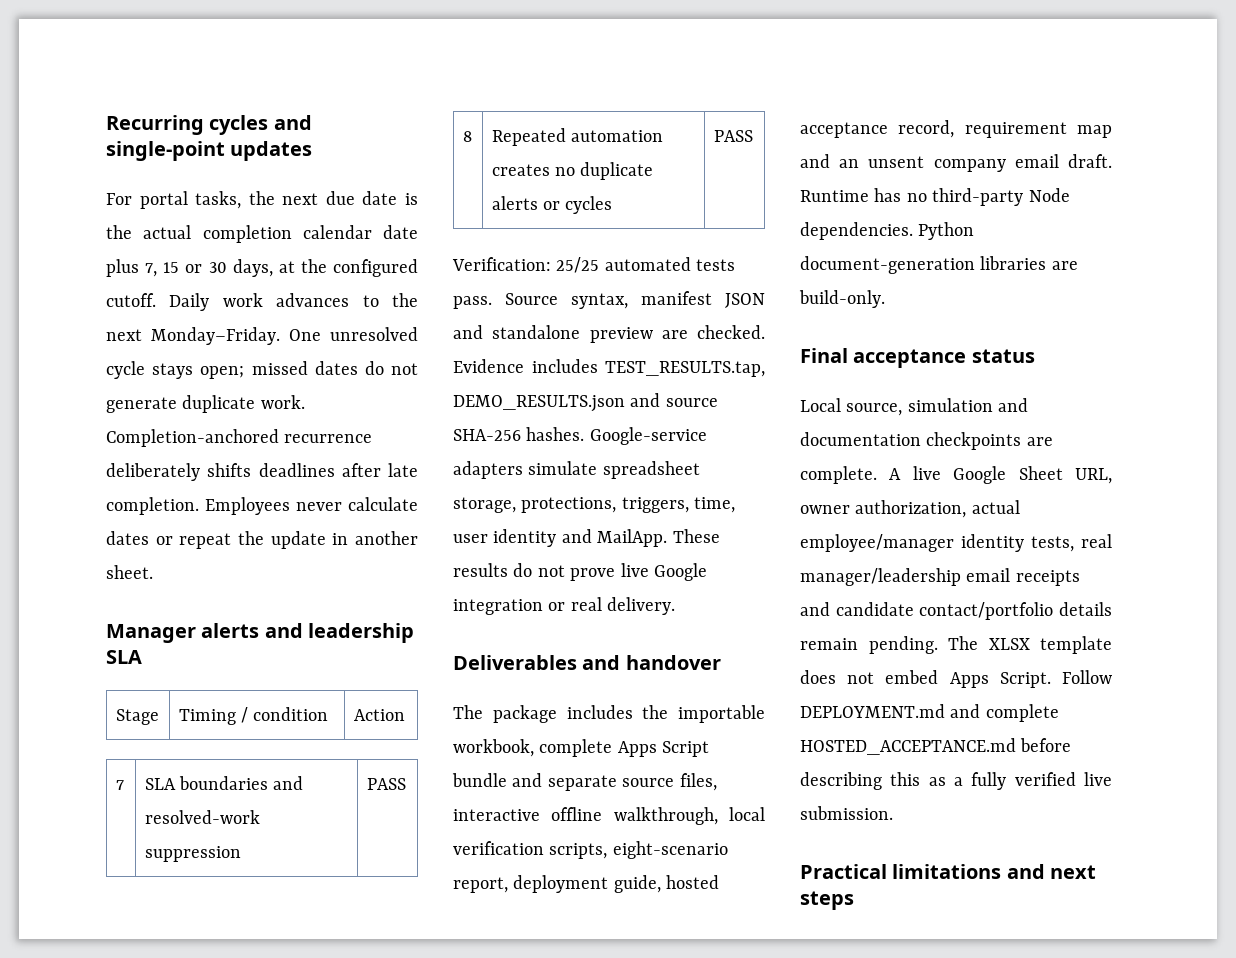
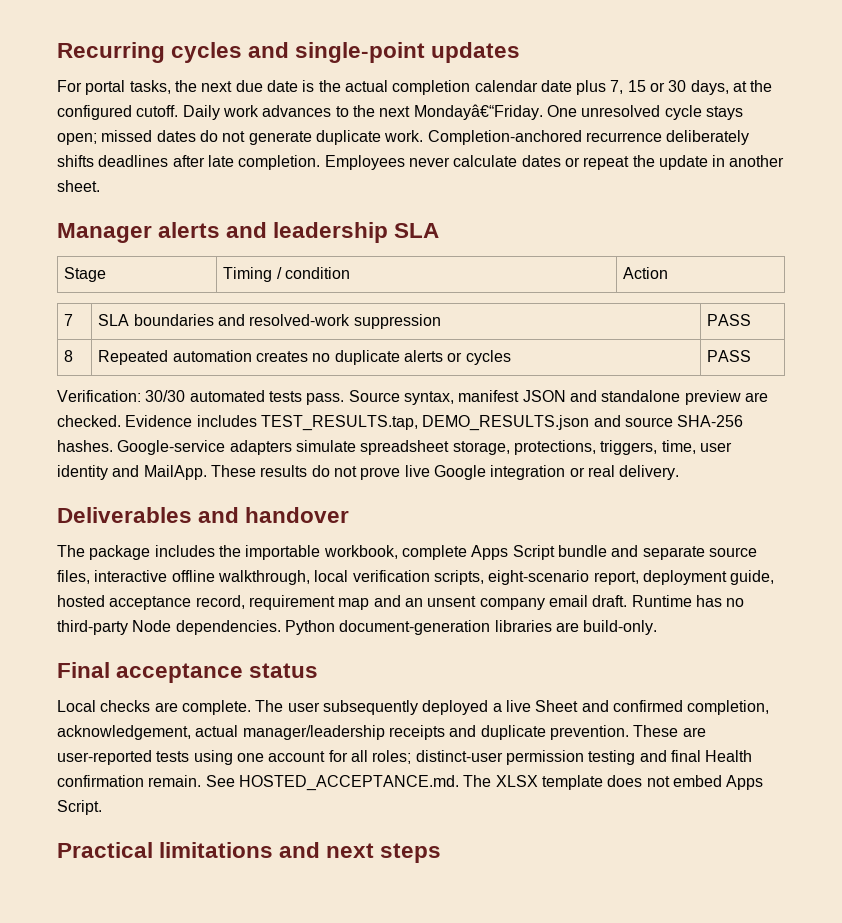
- Daily work advances to the next Monday–Friday.
+ Daily work advances to the next Mondayâ€“Friday.
- Verification: 25/25 automated tests pass.
+ Verification: 30/30 automated tests pass.
- Local source, simulation and documentation checkpoints are complete. A live Google Sheet URL, owner authorization, actual employee/manager identity tests, real manager/leadership email receipts and candidate contact/portfolio details remain pending. The XLSX template does not embed Apps Script. Follow DEPLOYMENT.md and complete HOSTED_ACCEPTANCE.md before describing this as a fully verified live submission.
+ Local checks are complete. The user subsequently deployed a live Sheet and confirmed completion, acknowledgement, actual manager/leadership receipts and duplicate prevention. These are user-reported tests using one account for all roles; distinct-user permission testing and final Health confirmation remain. See HOSTED_ACCEPTANCE.md. The XLSX template does not embed Apps Script.

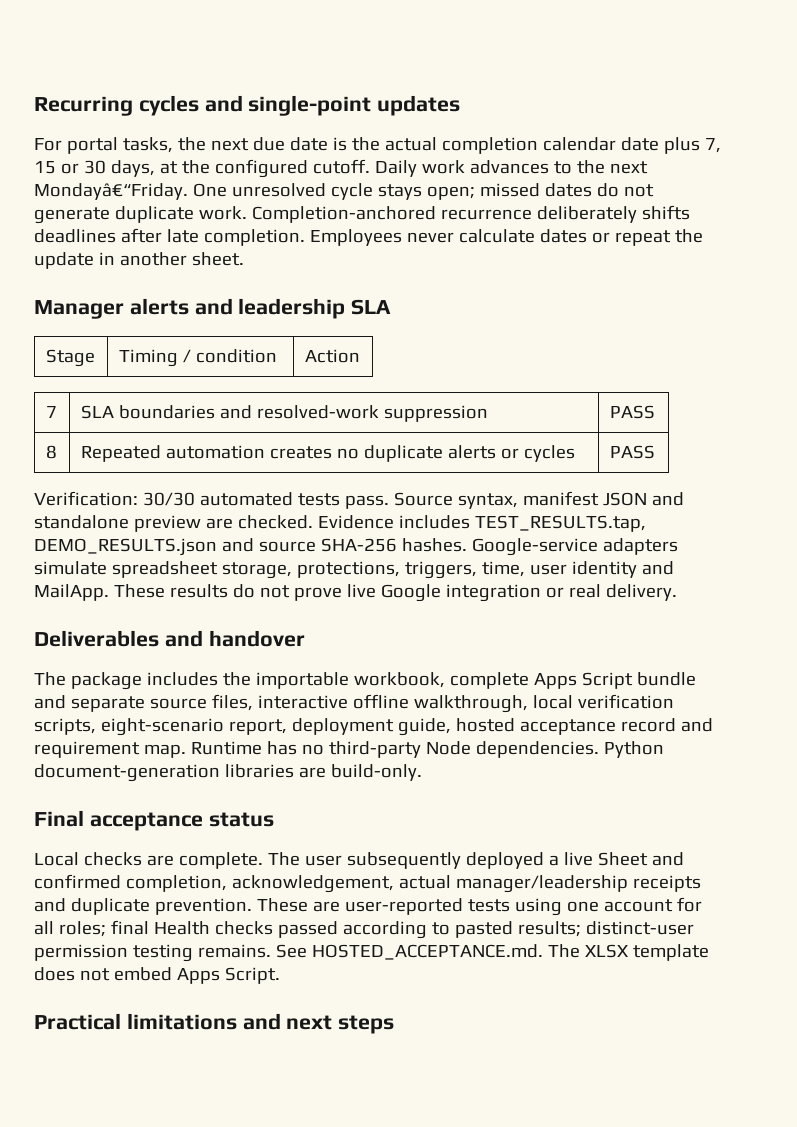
- The package includes the importable workbook, complete Apps Script bundle and separate source files, interactive offline walkthrough, local verification scripts, eight-scenario report, deployment guide, hosted acceptance record, requirement map and an unsent company email draft.
+ The package includes the importable workbook, complete Apps Script bundle and separate source files, interactive offline walkthrough, local verification scripts, eight-scenario report, deployment guide, hosted acceptance record and requirement map.
- These are user-reported tests using one account for all roles; distinct-user permission testing and final Health confirmation remain.
+ These are user-reported tests using one account for all roles; final Health checks passed according to pasted results; distinct-user permission testing remains.

